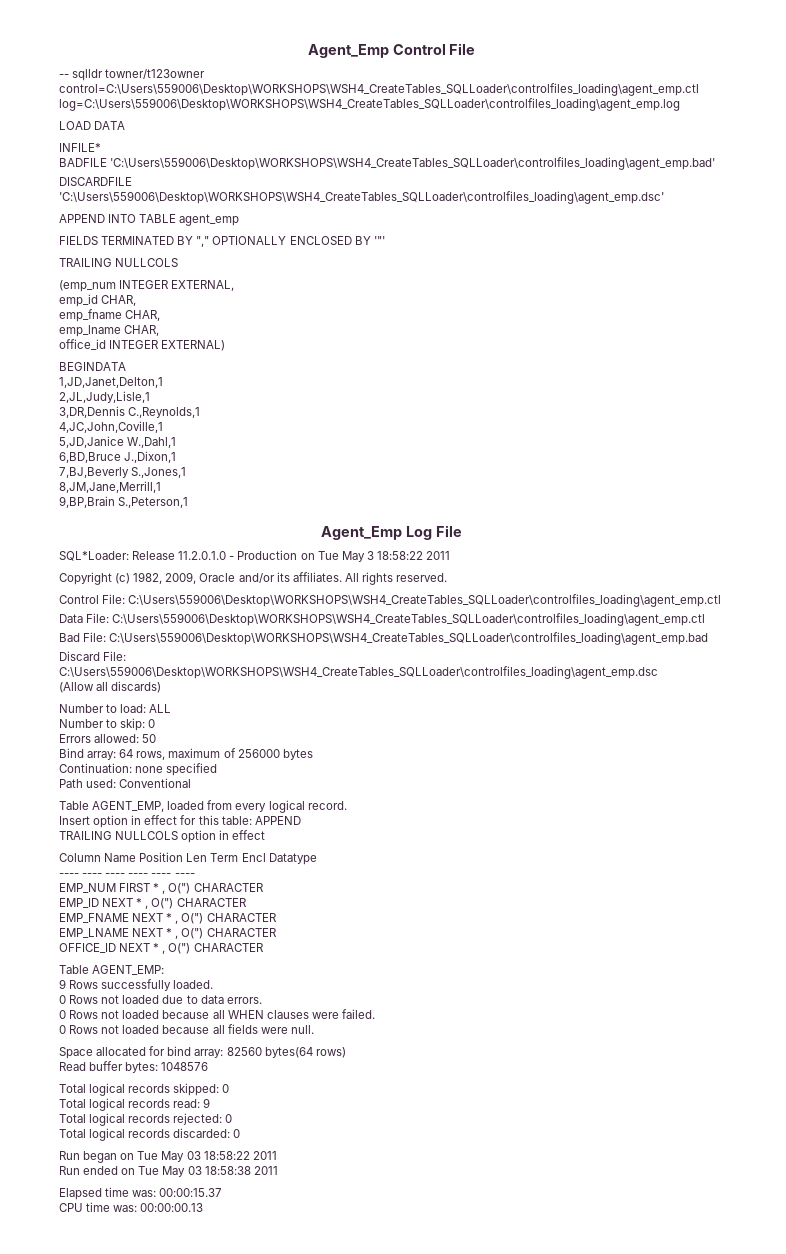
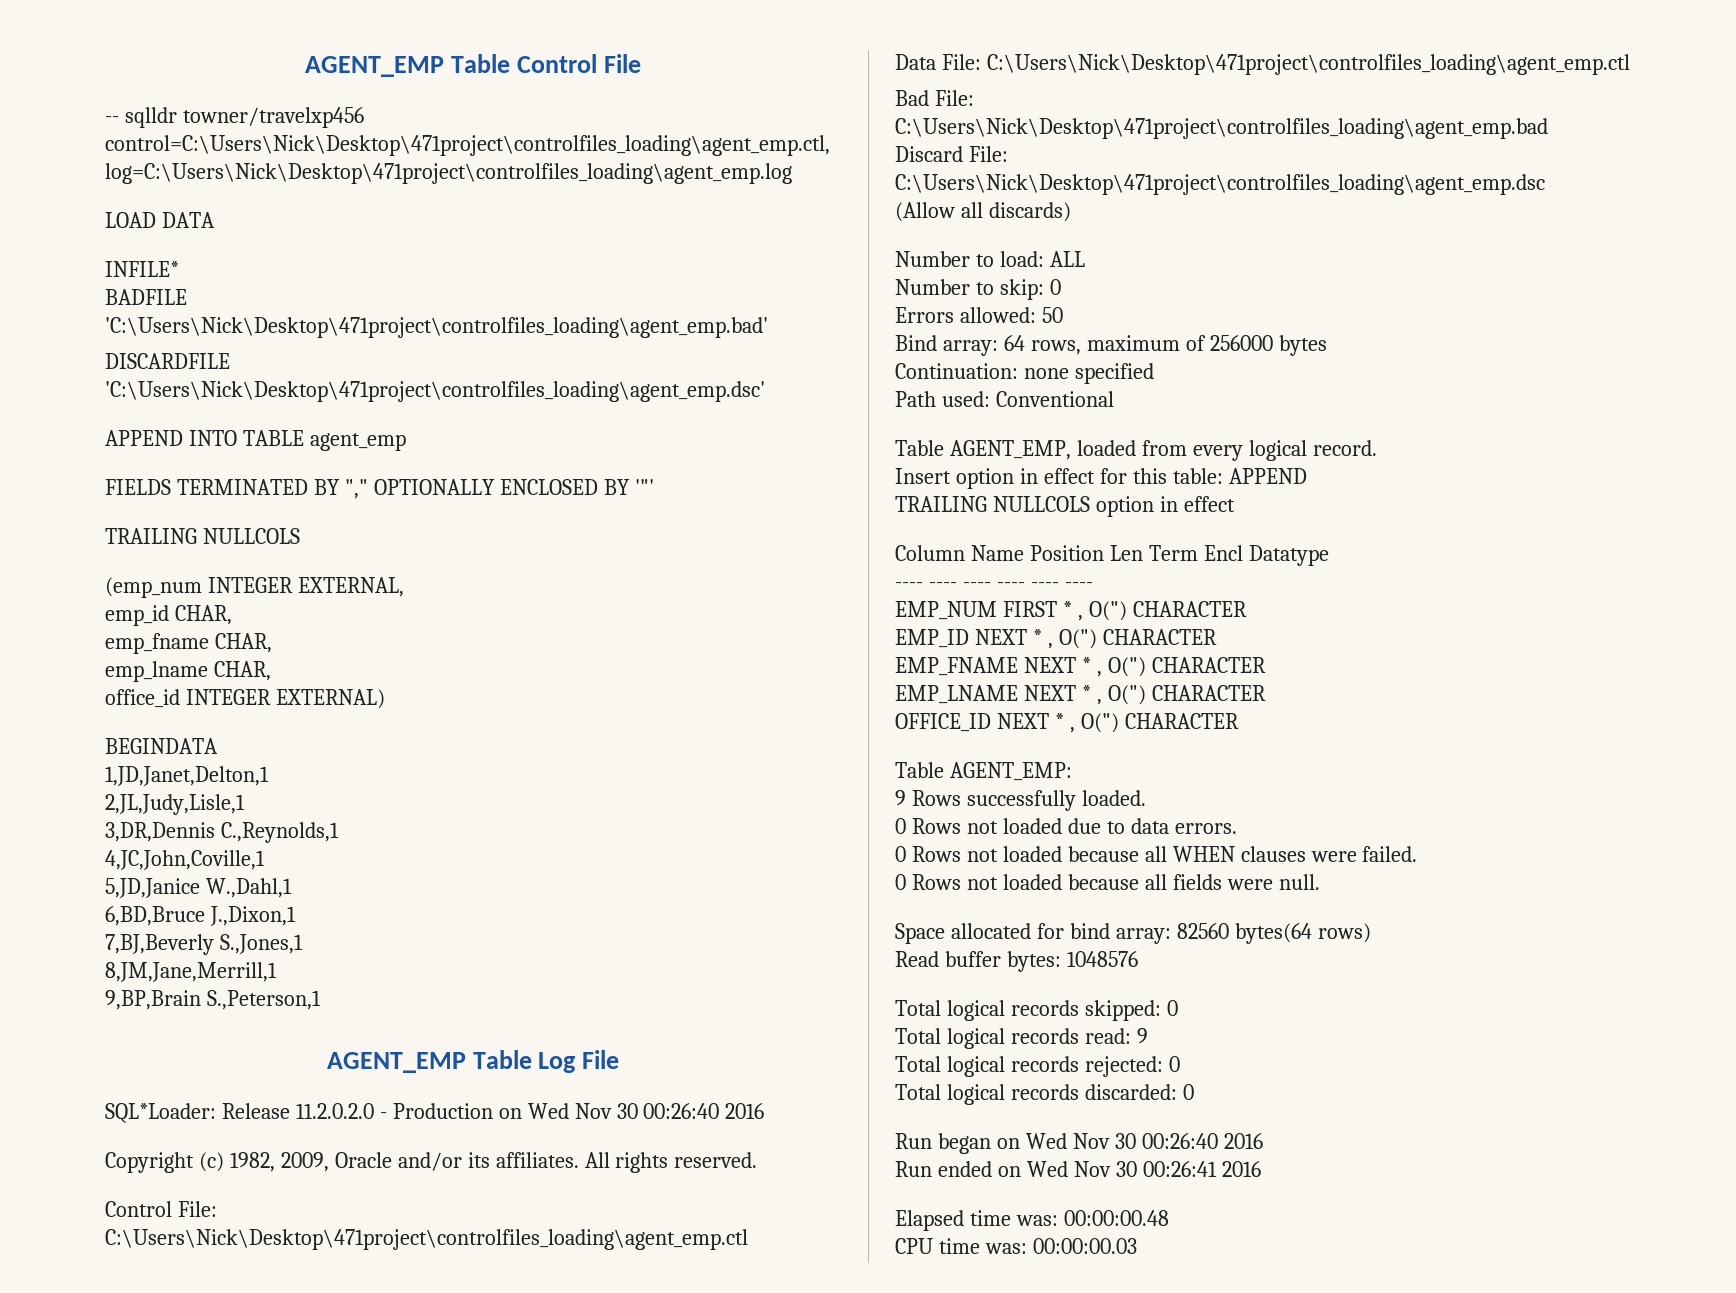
- Agent_Emp Control File
+ AGENT_EMP Table Control File
- -- sqlldr towner/t123owner control=C:\Users\559006\Desktop\WORKSHOPS\WSH4_CreateTables_SQLLoader\controlfiles_loading\agent_emp.ctl log=C:\Users\559006\Desktop\WORKSHOPS\WSH4_CreateTables_SQLLoader\controlfiles_loading\agent_emp.log
+ -- sqlldr towner/travelxp456 control=C:\Users\Nick\Desktop\471project\controlfiles_loading\agent_emp.ctl, log=C:\Users\Nick\Desktop\471project\controlfiles_loading\agent_emp.log
- BADFILE 'C:\Users\559006\Desktop\WORKSHOPS\WSH4_CreateTables_SQLLoader\controlfiles_loading\agent_emp.bad'
+ BADFILE 'C:\Users\Nick\Desktop\471project\controlfiles_loading\agent_emp.bad'
- DISCARDFILE 'C:\Users\559006\Desktop\WORKSHOPS\WSH4_CreateTables_SQLLoader\controlfiles_loading\agent_emp.dsc'
+ DISCARDFILE 'C:\Users\Nick\Desktop\471project\controlfiles_loading\agent_emp.dsc'
- Agent_Emp Log File
+ AGENT_EMP Table Log File
- SQL*Loader: Release 11.2.0.1.0 - Production on Tue May 3 18:58:22 2011
+ SQL*Loader: Release 11.2.0.2.0 - Production on Wed Nov 30 00:26:40 2016
- Control File: C:\Users\559006\Desktop\WORKSHOPS\WSH4_CreateTables_SQLLoader\controlfiles_loading\agent_emp.ctl
+ Control File: C:\Users\Nick\Desktop\471project\controlfiles_loading\agent_emp.ctl
- Data File: C:\Users\559006\Desktop\WORKSHOPS\WSH4_CreateTables_SQLLoader\controlfiles_loading\agent_emp.ctl
+ Data File: C:\Users\Nick\Desktop\471project\controlfiles_loading\agent_emp.ctl
- Bad File: C:\Users\559006\Desktop\WORKSHOPS\WSH4_CreateTables_SQLLoader\controlfiles_loading\agent_emp.bad
+ Bad File: C:\Users\Nick\Desktop\471project\controlfiles_loading\agent_emp.bad
- Discard File: C:\Users\559006\Desktop\WORKSHOPS\WSH4_CreateTables_SQLLoader\controlfiles_loading\agent_emp.dsc
+ Discard File: C:\Users\Nick\Desktop\471project\controlfiles_loading\agent_emp.dsc
- Run began on Tue May 03 18:58:22 2011
- Run ended on Tue May 03 18:58:38 2011
+ Run began on Wed Nov 30 00:26:40 2016
+ Run ended on Wed Nov 30 00:26:41 2016
- Elapsed time was: 00:00:15.37
+ Elapsed time was: 00:00:00.48
- CPU time was: 00:00:00.13
+ CPU time was: 00:00:00.03

